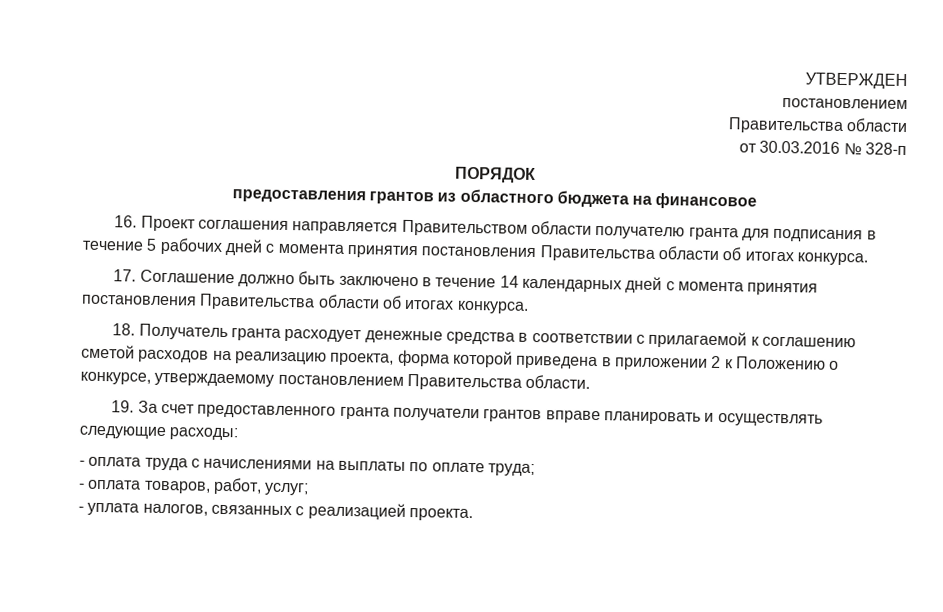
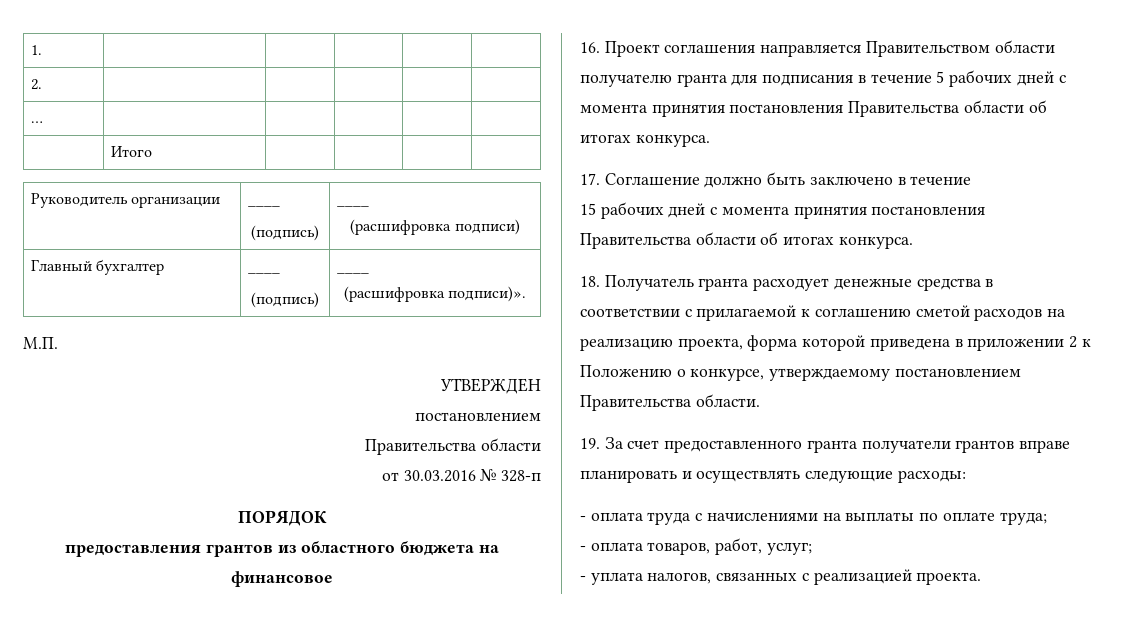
+ 1. | | | | |
+ 2. | | | | |
+ … | | | | |
+ | Итого | | | |
+ Руководитель организации | ____
+ (подпись) | ____
+ (расшифровка подписи)
+ Главный бухгалтер | ____
+ (подпись) | ____
+ (расшифровка подписи)».
+ М.П.
- 17. Соглашение должно быть заключено в течение 14 календарных дней с момента принятия постановления Правительства области об итогах конкурса.
+ 17. Соглашение должно быть заключено в течение
+ 15 рабочих дней с момента принятия постановления Правительства области об итогах конкурса.

